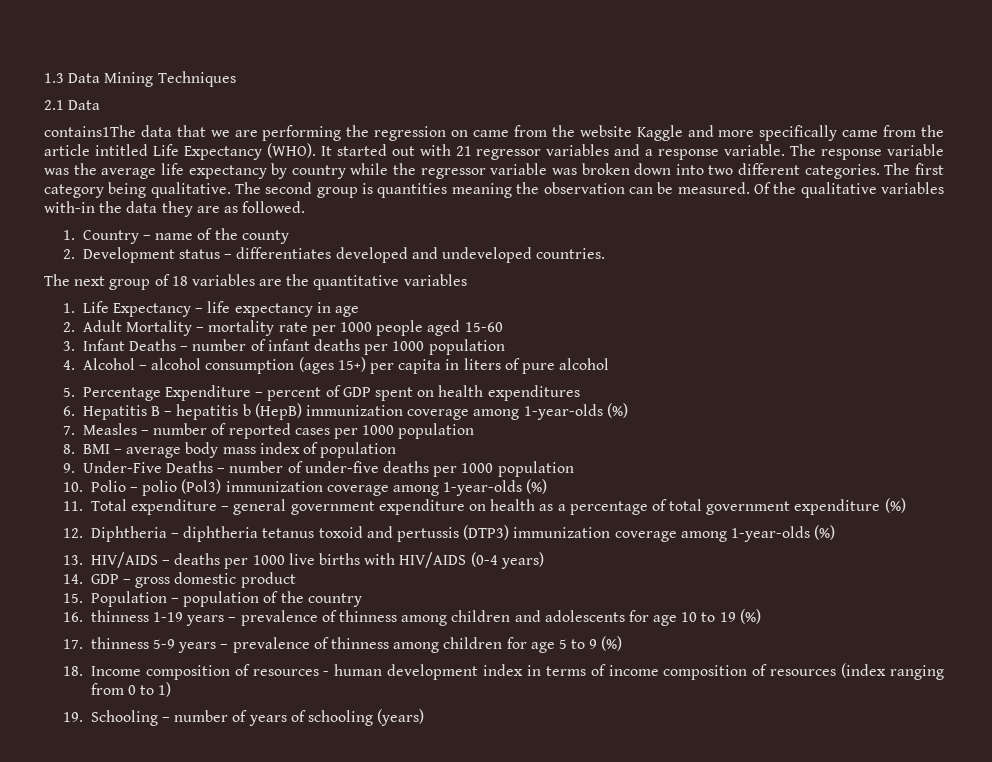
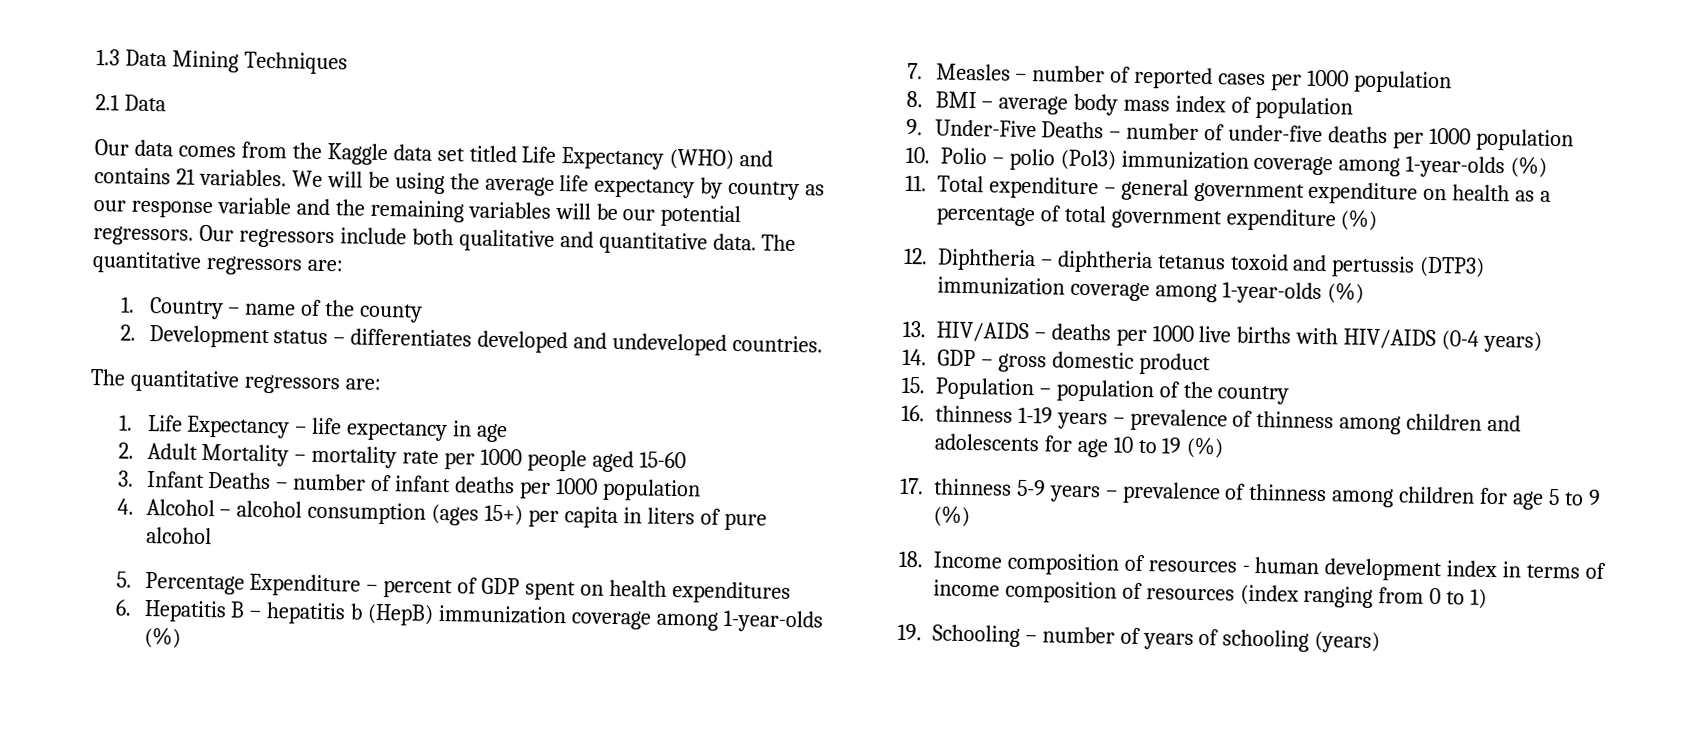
- contains1The data that we are performing the regression on came from the website Kaggle and more specifically came from the article intitled Life Expectancy (WHO). It started out with 21 regressor variables and a response variable. The response variable was the average life expectancy by country while the regressor variable was broken down into two different categories. The first category being qualitative. The second group is quantities meaning the observation can be measured. Of the qualitative variables with-in the data they are as followed.
+ Our data comes from the Kaggle data set titled Life Expectancy (WHO) and contains 21 variables. We will be using the average life expectancy by country as our response variable and the remaining variables will be our potential regressors. Our regressors include both qualitative and quantitative data. The quantitative regressors are:
  2. Development status – differentiates developed and undeveloped countries.
- The next group of 18 variables are the quantitative variables
+ The quantitative regressors are:

